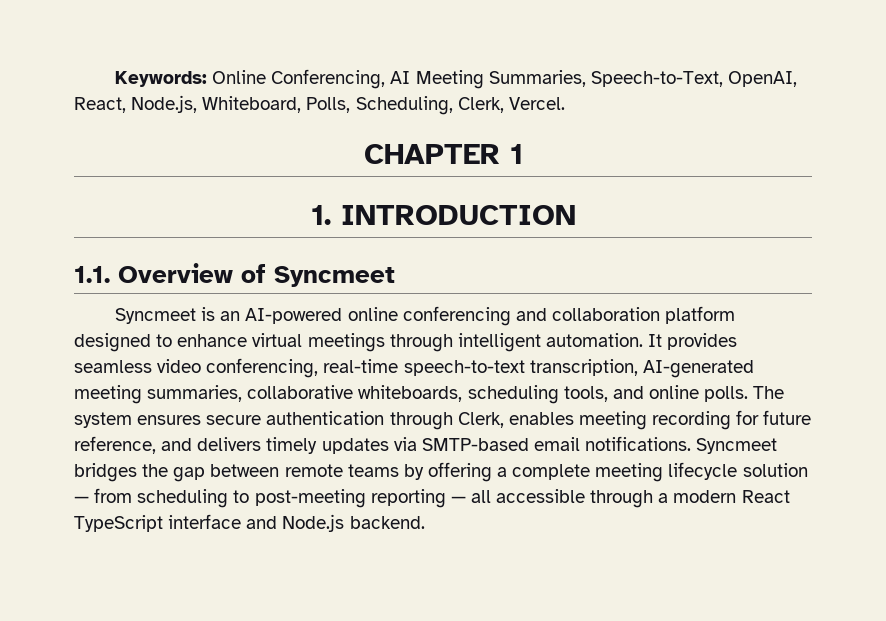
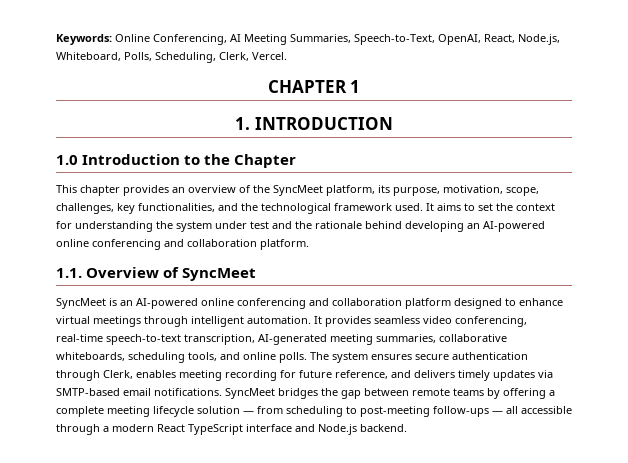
+ 1.0 Introduction to the Chapter
+ This chapter provides an overview of the SyncMeet platform, its purpose, motivation, scope, challenges, key functionalities, and the technological framework used. It aims to set the context for understanding the system under test and the rationale behind developing an AI-powered online conferencing and collaboration platform.
- 1.1. Overview of Syncmeet
- Syncmeet is an AI-powered online conferencing and collaboration platform designed to enhance virtual meetings through intelligent automation.
+ 1.1. Overview of SyncMeet
+ SyncMeet is an AI-powered online conferencing and collaboration platform designed to enhance virtual meetings through intelligent automation.
- Syncmeet bridges the gap between remote teams by offering a complete meeting lifecycle solution — from scheduling to post-meeting reporting — all accessible through a modern React TypeScript interface and Node.js backend.
+ SyncMeet bridges the gap between remote teams by offering a complete meeting lifecycle solution — from scheduling to post-meeting follow-ups — all accessible through a modern React TypeScript interface and Node.js backend.

